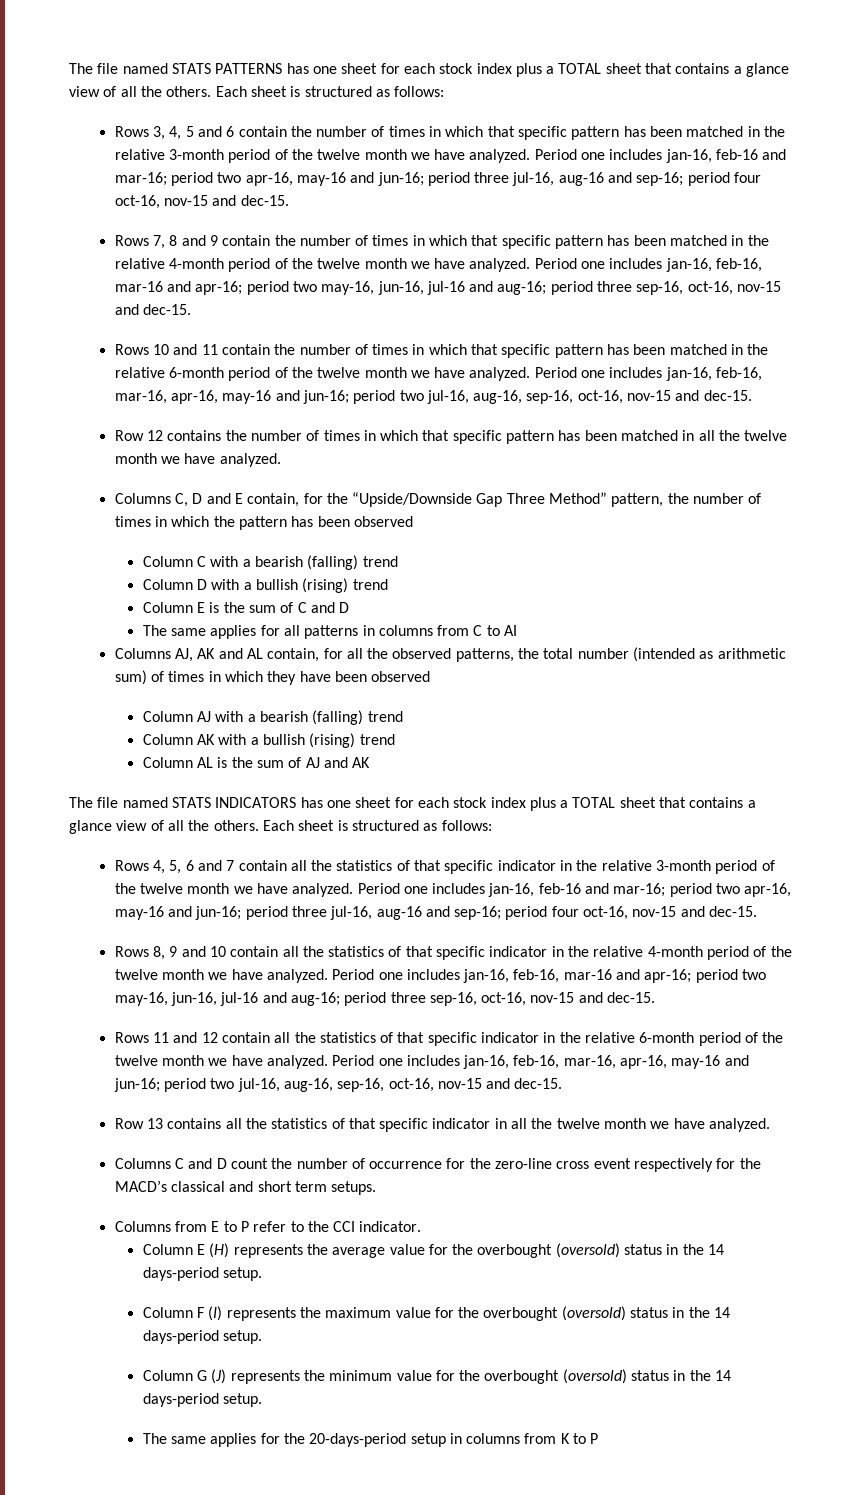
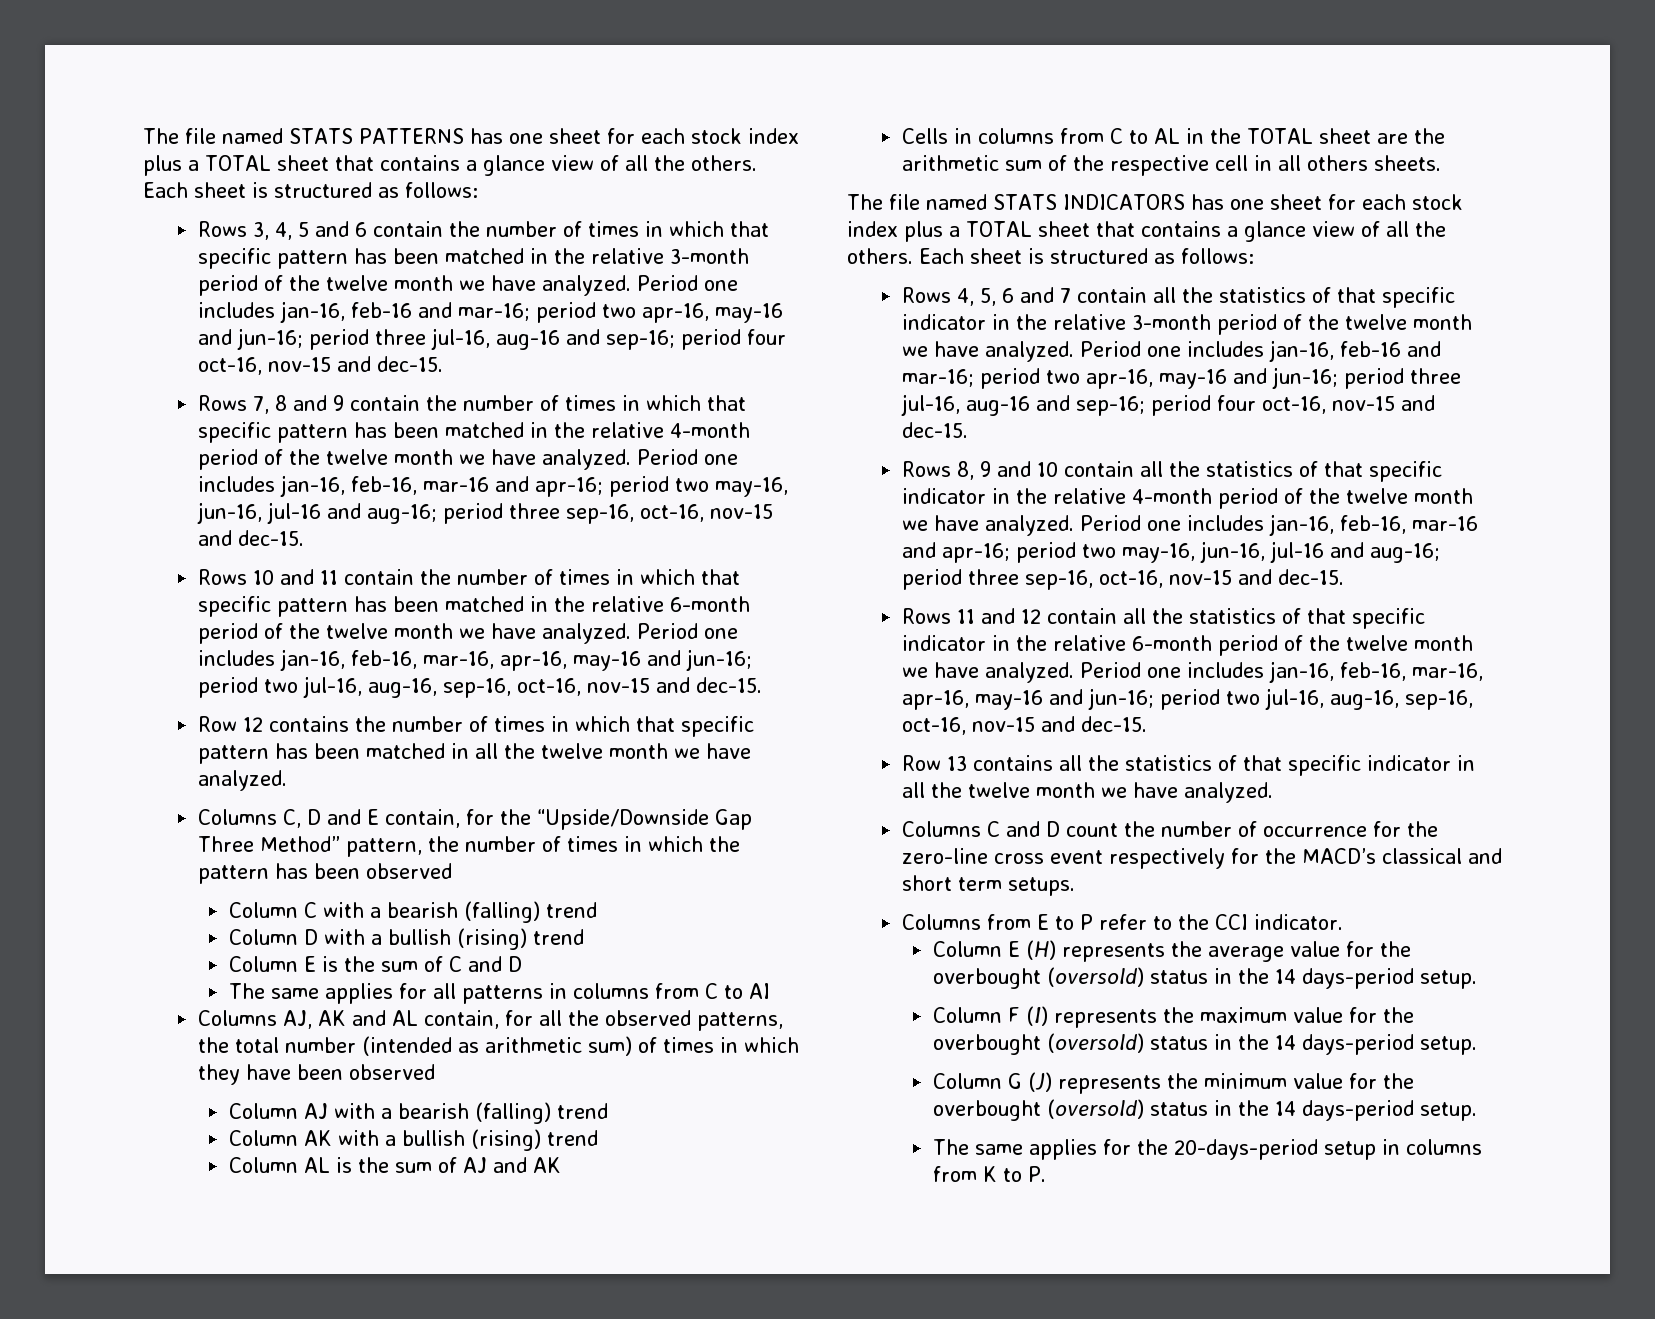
+ Cells in columns from C to AL in the TOTAL sheet are the arithmetic sum of the respective cell in all others sheets.
- The same applies for the 20-days-period setup in columns from K to P
+ The same applies for the 20-days-period setup in columns from K to P.

